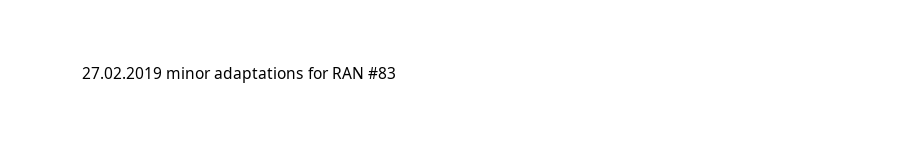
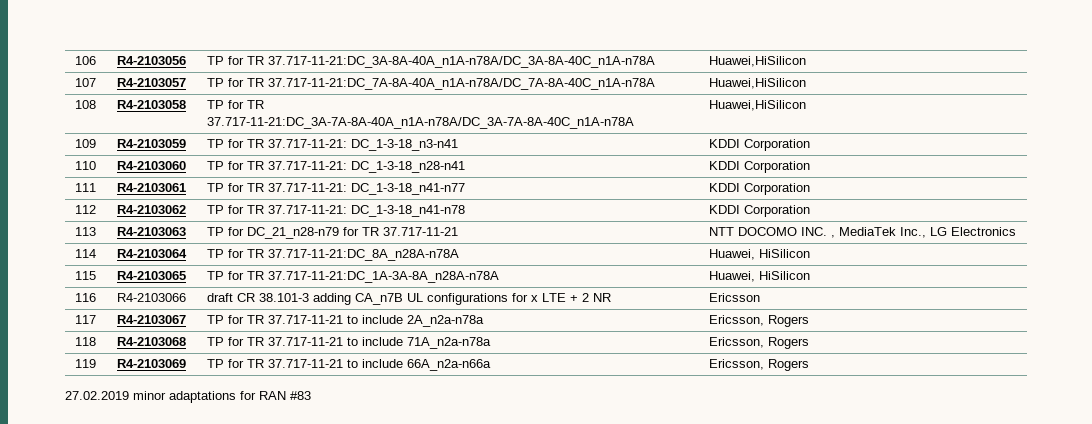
+ 106 | R4-2103056 | TP for TR 37.717-11-21:DC_3A-8A-40A_n1A-n78A/DC_3A-8A-40C_n1A-n78A | Huawei,HiSilicon
+ 107 | R4-2103057 | TP for TR 37.717-11-21:DC_7A-8A-40A_n1A-n78A/DC_7A-8A-40C_n1A-n78A | Huawei,HiSilicon
+ 108 | R4-2103058 | TP for TR 37.717-11-21:DC_3A-7A-8A-40A_n1A-n78A/DC_3A-7A-8A-40C_n1A-n78A | Huawei,HiSilicon
+ 109 | R4-2103059 | TP for TR 37.717-11-21: DC_1-3-18_n3-n41 | KDDI Corporation
+ 110 | R4-2103060 | TP for TR 37.717-11-21: DC_1-3-18_n28-n41 | KDDI Corporation
+ 111 | R4-2103061 | TP for TR 37.717-11-21: DC_1-3-18_n41-n77 | KDDI Corporation
+ 112 | R4-2103062 | TP for TR 37.717-11-21: DC_1-3-18_n41-n78 | KDDI Corporation
+ 113 | R4-2103063 | TP for DC_21_n28-n79 for TR 37.717-11-21 | NTT DOCOMO INC. , MediaTek Inc., LG Electronics
+ 114 | R4-2103064 | TP for TR 37.717-11-21:DC_8A_n28A-n78A | Huawei, HiSilicon
+ 115 | R4-2103065 | TP for TR 37.717-11-21:DC_1A-3A-8A_n28A-n78A | Huawei, HiSilicon
+ 116 | R4-2103066 | draft CR 38.101-3 adding CA_n7B UL configurations for x LTE + 2 NR | Ericsson
+ 117 | R4-2103067 | TP for TR 37.717-11-21 to include 2A_n2a-n78a | Ericsson, Rogers
+ 118 | R4-2103068 | TP for TR 37.717-11-21 to include 71A_n2a-n78a | Ericsson, Rogers
+ 119 | R4-2103069 | TP for TR 37.717-11-21 to include 66A_n2a-n66a | Ericsson, Rogers

